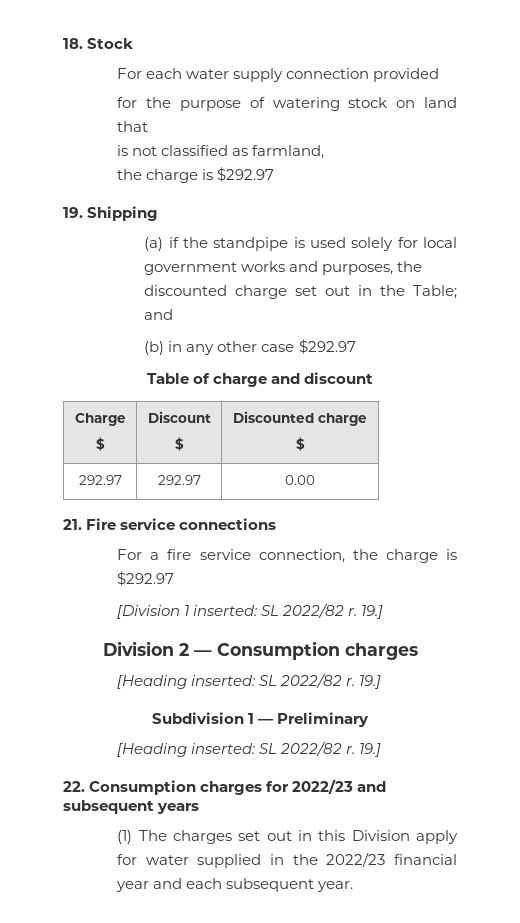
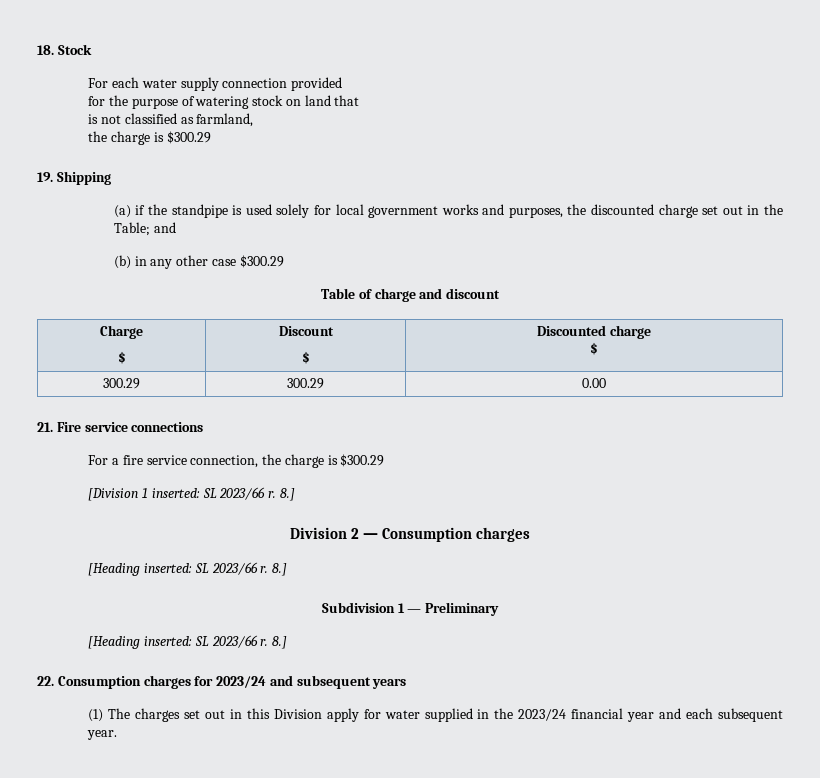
  is not classified as farmland,
- the charge is $292.97
+ the charge is $300.29
- (b) in any other case $292.97
+ (b) in any other case $300.29
- 292.97 | 292.97 | 0.00
+ 300.29 | 300.29 | 0.00
- For a fire service connection, the charge is $292.97
+ For a fire service connection, the charge is $300.29
- [Division 1 inserted: SL 2022/82 r. 19.]
+ [Division 1 inserted: SL 2023/66 r. 8.]
  Division 2 — Consumption charges
- [Heading inserted: SL 2022/82 r. 19.]
+ [Heading inserted: SL 2023/66 r. 8.]
  Subdivision 1 — Preliminary
- [Heading inserted: SL 2022/82 r. 19.]
+ [Heading inserted: SL 2023/66 r. 8.]
- 22. Consumption charges for 2022/23 and subsequent years
+ 22. Consumption charges for 2023/24 and subsequent years
- (1) The charges set out in this Division apply for water supplied in the 2022/23 financial year and each subsequent year.
+ (1) The charges set out in this Division apply for water supplied in the 2023/24 financial year and each subsequent year.

